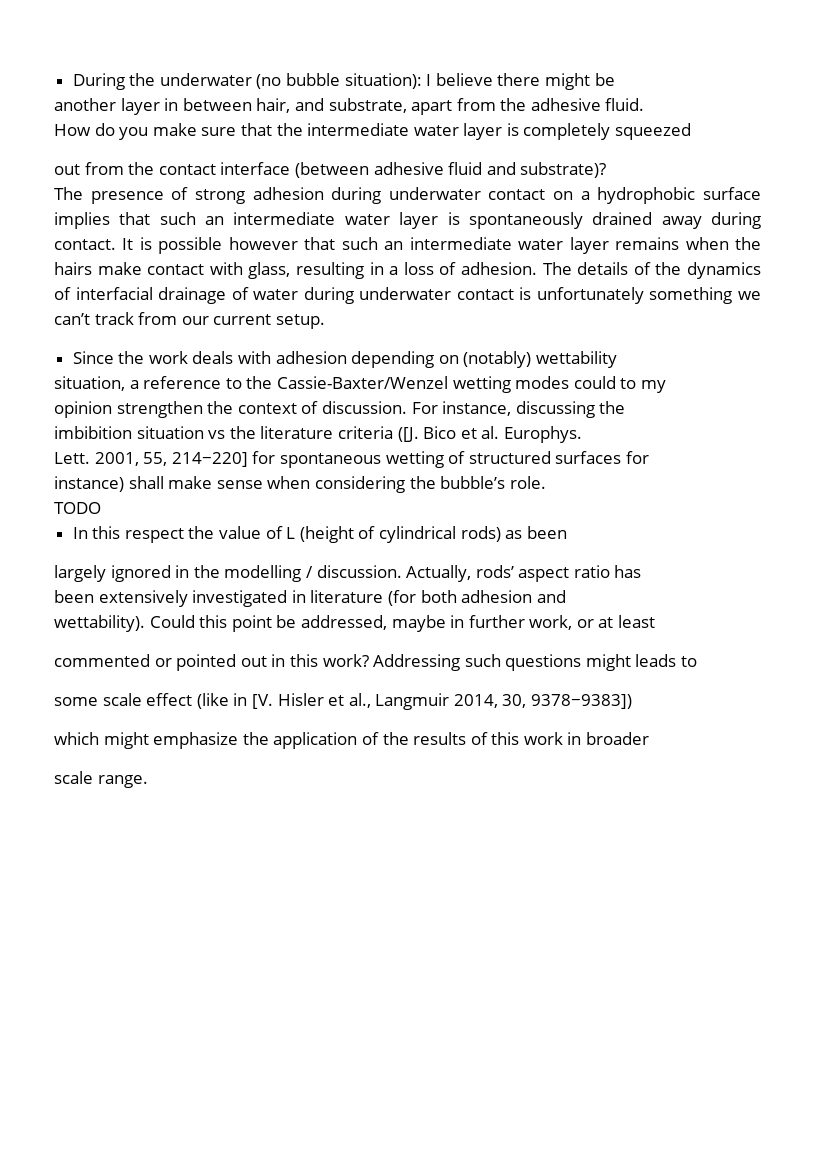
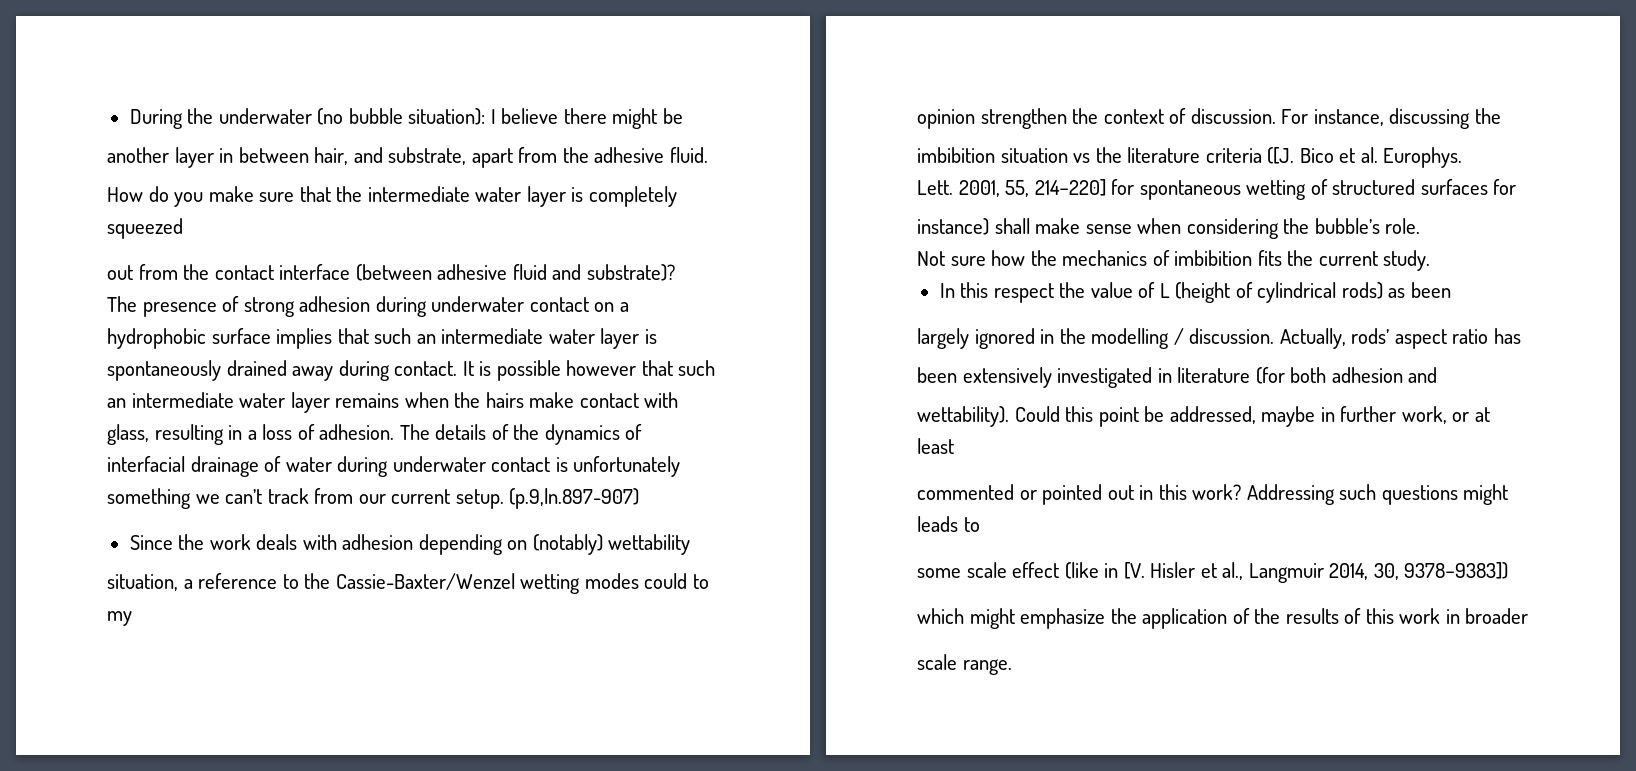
+ (p.9,ln.897-907)
- TODO
+ Not sure how the mechanics of imbibition fits the current study.

